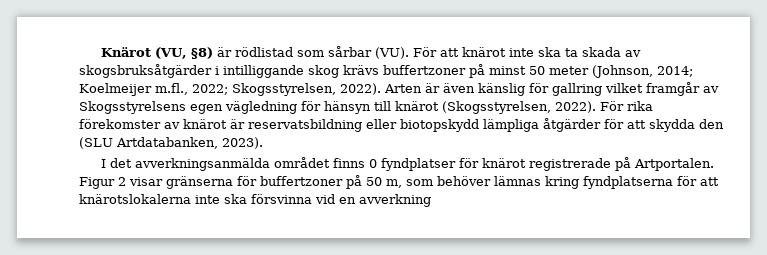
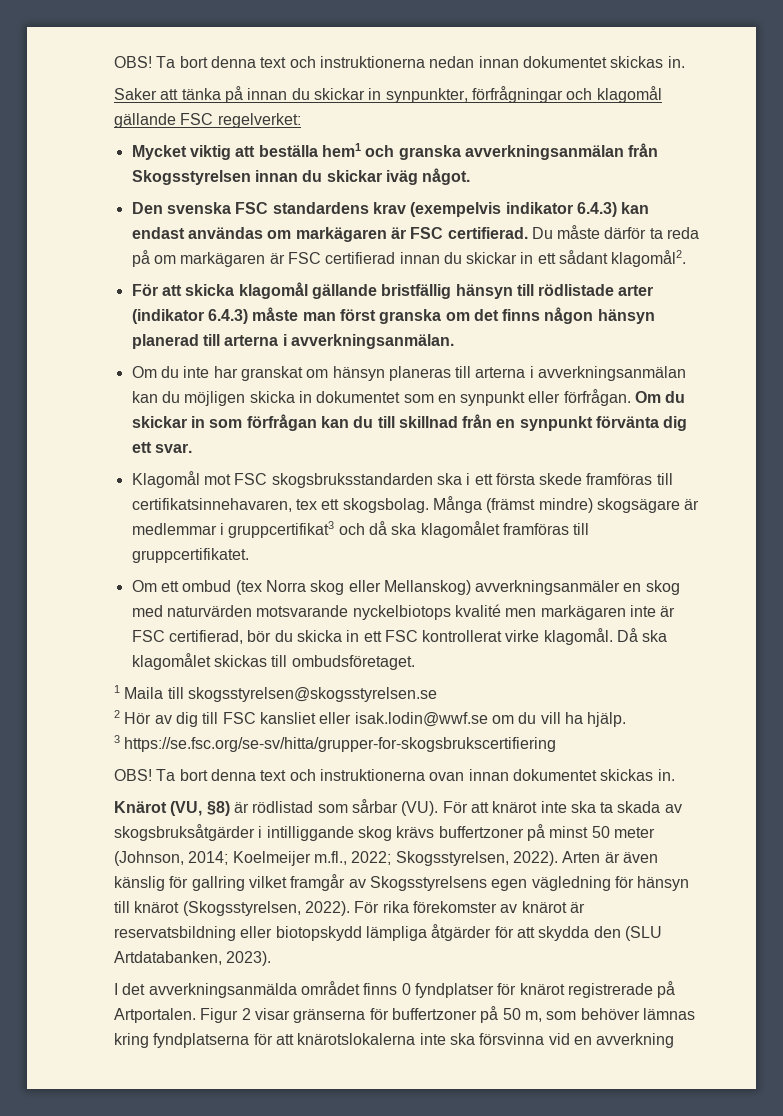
+ OBS! Ta bort denna text och instruktionerna nedan innan dokumentet skickas in.
+ Saker att tänka på innan du skickar in synpunkter, förfrågningar och klagomål gällande FSC regelverket:
+ Mycket viktig att beställa hem1 och granska avverkningsanmälan från Skogsstyrelsen innan du skickar iväg något.
+ Den svenska FSC standardens krav (exempelvis indikator 6.4.3) kan endast användas om markägaren är FSC certifierad. Du måste därför ta reda på om markägaren är FSC certifierad innan du skickar in ett sådant klagomål2.
+ För att skicka klagomål gällande bristfällig hänsyn till rödlistade arter (indikator 6.4.3) måste man först granska om det finns någon hänsyn planerad till arterna i avverkningsanmälan.
+ Om du inte har granskat om hänsyn planeras till arterna i avverkningsanmälan kan du möjligen skicka in dokumentet som en synpunkt eller förfrågan. Om du skickar in som förfrågan kan du till skillnad från en synpunkt förvänta dig ett svar.
+ Klagomål mot FSC skogsbruksstandarden ska i ett första skede framföras till certifikatsinnehavaren, tex ett skogsbolag. Många (främst mindre) skogsägare är medlemmar i gruppcertifikat3 och då ska klagomålet framföras till gruppcertifikatet.
+ Om ett ombud (tex Norra skog eller Mellanskog) avverkningsanmäler en skog med naturvärden motsvarande nyckelbiotops kvalité men markägaren inte är FSC certifierad, bör du skicka in ett FSC kontrollerat virke klagomål. Då ska klagomålet skickas till ombudsföretaget.
+ 1 Maila till skogsstyrelsen@skogsstyrelsen.se
+ 2 Hör av dig till FSC kansliet eller isak.lodin@wwf.se om du vill ha hjälp.
+ 3 https://se.fsc.org/se-sv/hitta/grupper-for-skogsbrukscertifiering
+ OBS! Ta bort denna text och instruktionerna ovan innan dokumentet skickas in.

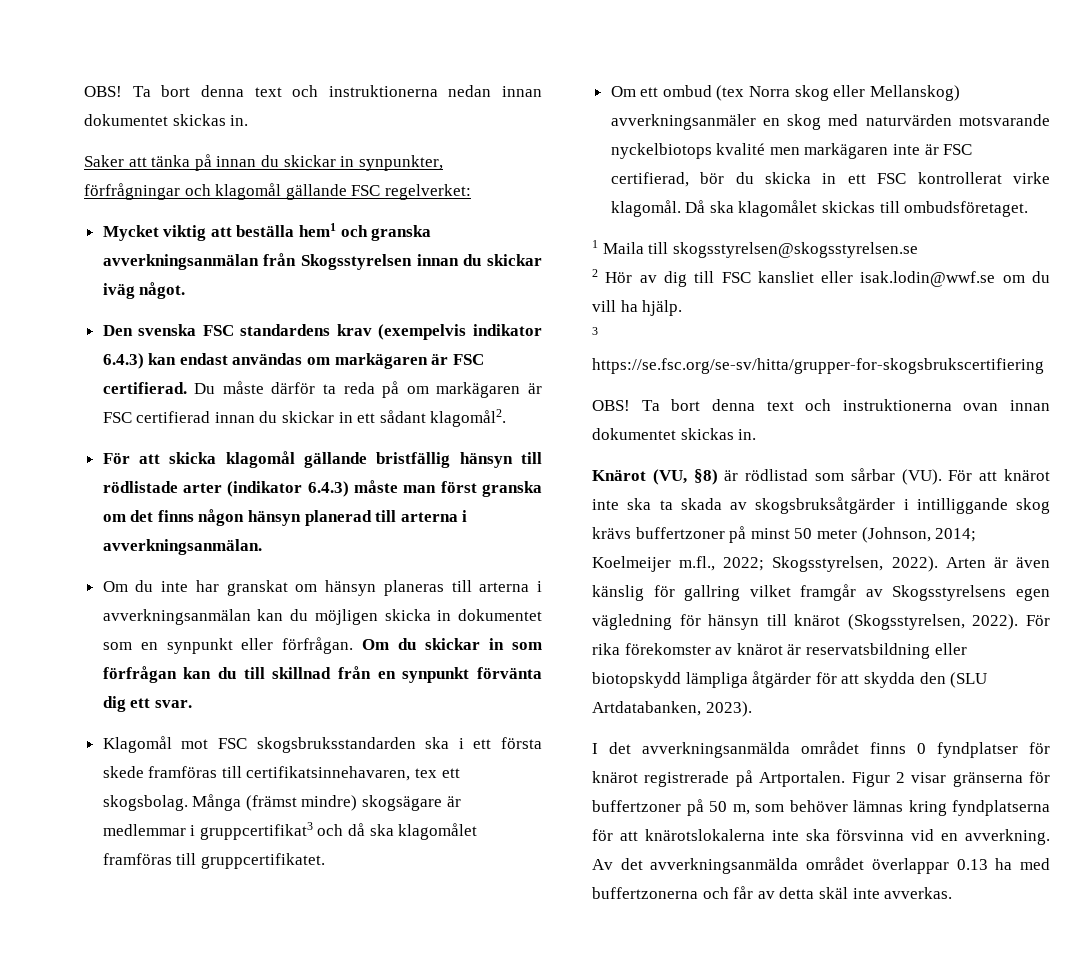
- Figur 2 visar gränserna för buffertzoner på 50 m, som behöver lämnas kring fyndplatserna för att knärotslokalerna inte ska försvinna vid en avverkning
+ Figur 2 visar gränserna för buffertzoner på 50 m, som behöver lämnas kring fyndplatserna för att knärotslokalerna inte ska försvinna vid en avverkning. Av det avverkningsanmälda området överlappar 0.13 ha med buffertzonerna och får av detta skäl inte avverkas.

